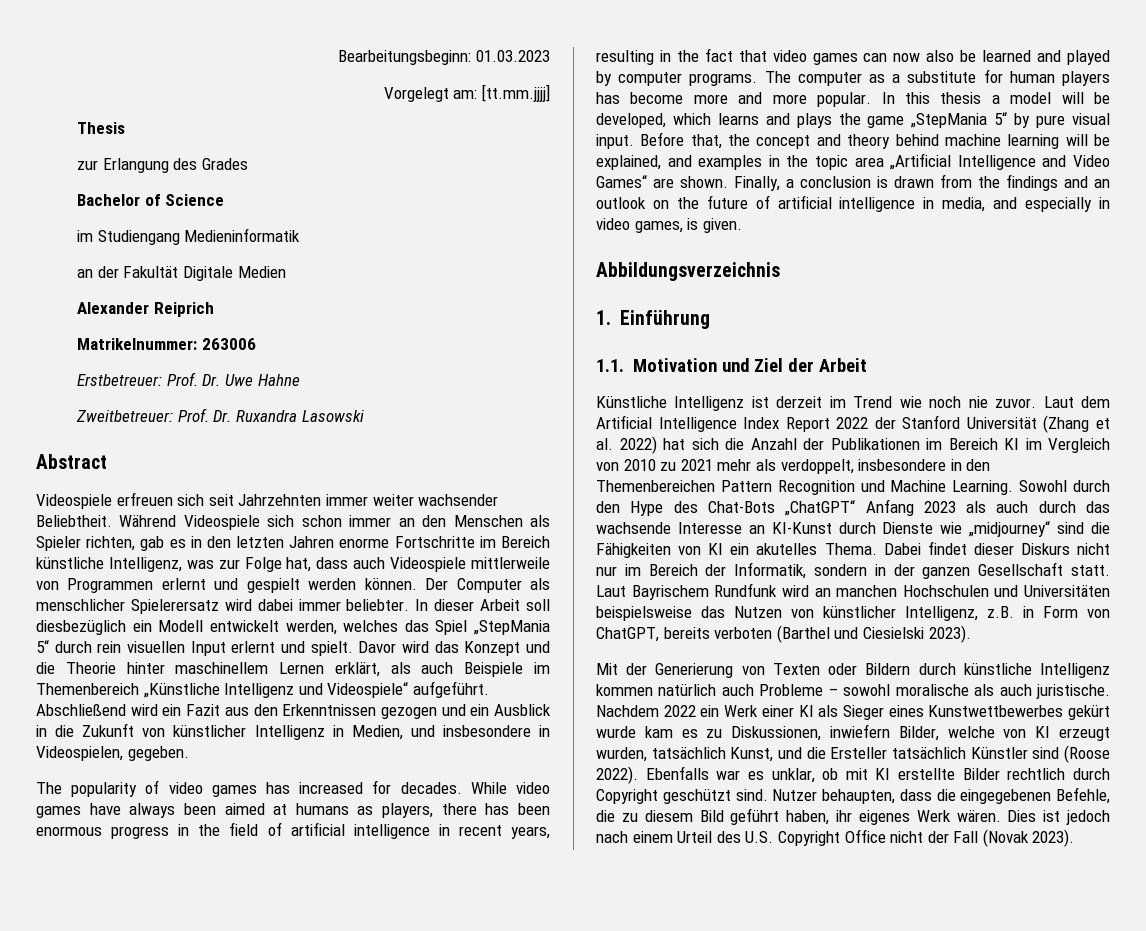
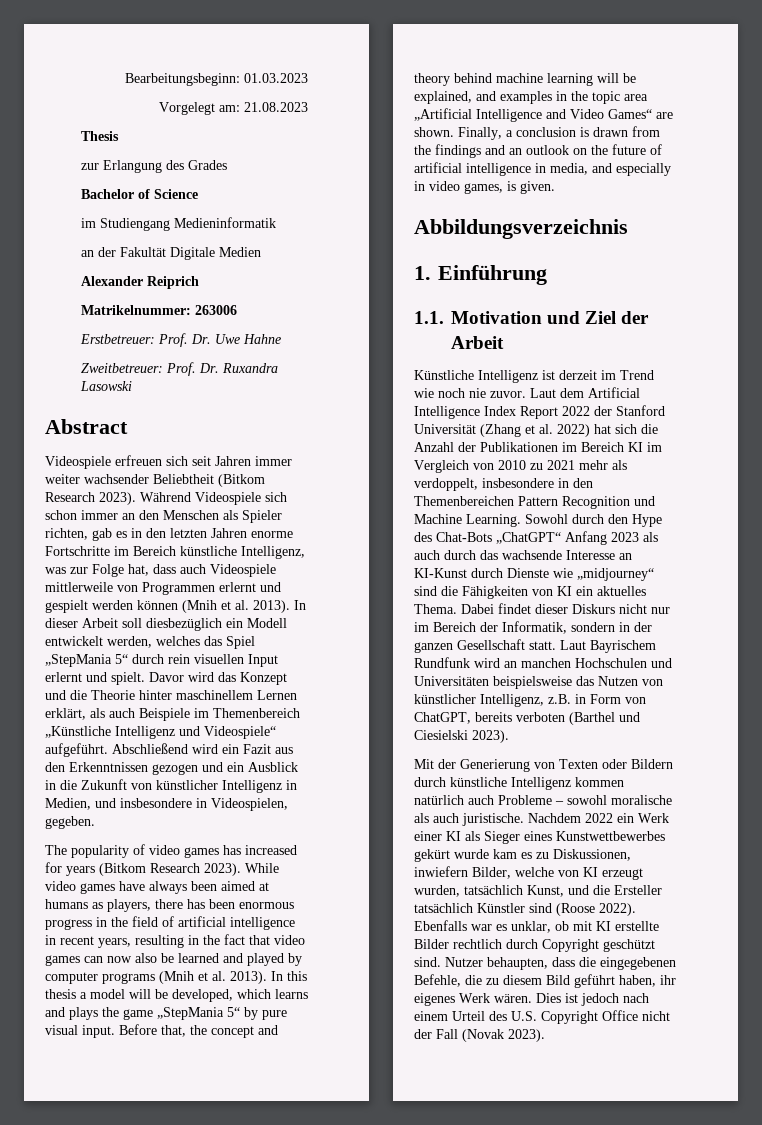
- Vorgelegt am: [tt.mm.jjjj]
+ Vorgelegt am: 21.08.2023
- Videospiele erfreuen sich seit Jahrzehnten immer weiter wachsender Beliebtheit.
+ Videospiele erfreuen sich seit Jahren immer weiter wachsender Beliebtheit (Bitkom Research 2023).
- Während Videospiele sich schon immer an den Menschen als Spieler richten, gab es in den letzten Jahren enorme Fortschritte im Bereich künstliche Intelligenz, was zur Folge hat, dass auch Videospiele mittlerweile von Programmen erlernt und gespielt werden können. Der Computer als menschlicher Spielerersatz wird dabei immer beliebter.
+ Während Videospiele sich schon immer an den Menschen als Spieler richten, gab es in den letzten Jahren enorme Fortschritte im Bereich künstliche Intelligenz, was zur Folge hat, dass auch Videospiele mittlerweile von Programmen erlernt und gespielt werden können (Mnih et al. 2013).
- The popularity of video games has increased for decades.
+ The popularity of video games has increased for years (Bitkom Research 2023).
- While video games have always been aimed at humans as players, there has been enormous progress in the field of artificial intelligence in recent years, resulting in the fact that video games can now also be learned and played by computer programs. The computer as a substitute for human players has become more and more popular.
+ While video games have always been aimed at humans as players, there has been enormous progress in the field of artificial intelligence in recent years, resulting in the fact that video games can now also be learned and played by computer programs (Mnih et al. 2013).
- Sowohl durch den Hype des Chat-Bots „ChatGPT“ Anfang 2023 als auch durch das wachsende Interesse an KI-Kunst durch Dienste wie „midjourney“ sind die Fähigkeiten von KI ein akutelles Thema.
+ Sowohl durch den Hype des Chat-Bots „ChatGPT“ Anfang 2023 als auch durch das wachsende Interesse an KI-Kunst durch Dienste wie „midjourney“ sind die Fähigkeiten von KI ein aktuelles Thema.

